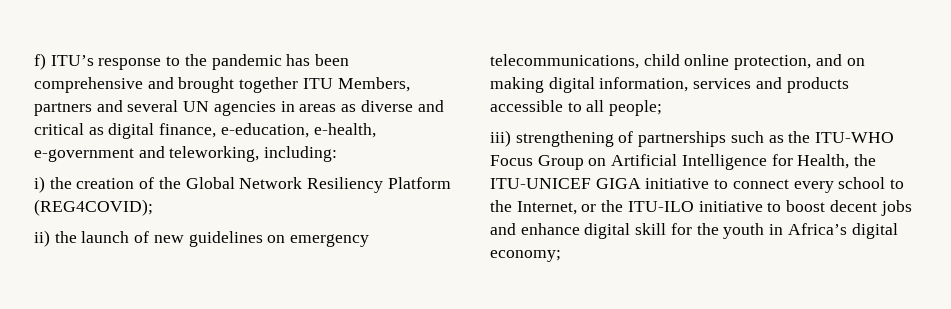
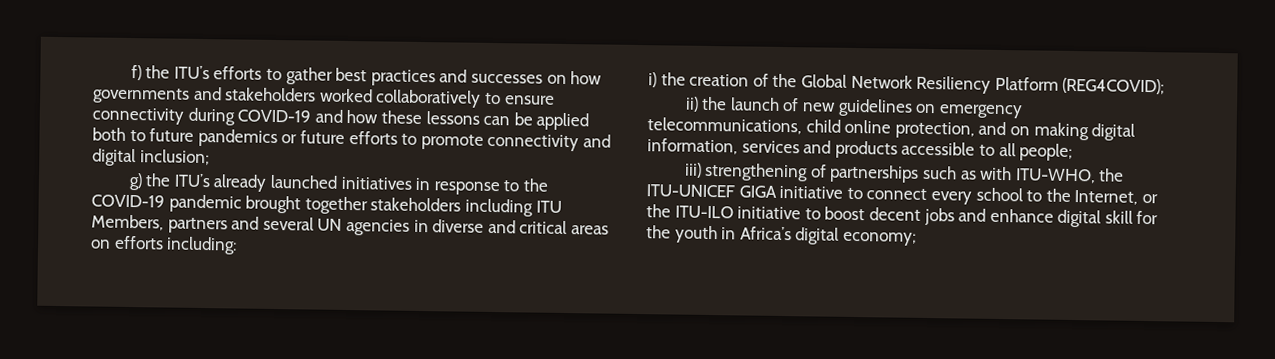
- f) ITU’s response to the pandemic has been comprehensive and brought together ITU Members, partners and several UN agencies in areas as diverse and critical as digital finance, e-education, e-health, e-government and teleworking, including:
+ f) the ITU’s efforts to gather best practices and successes on how governments and stakeholders worked collaboratively to ensure connectivity during COVID-19 and how these lessons can be applied both to future pandemics or future efforts to promote connectivity and digital inclusion;
+ g) the ITU’s already launched initiatives in response to the COVID-19 pandemic brought together stakeholders including ITU Members, partners and several UN agencies in diverse and critical areas on efforts including:
- iii) strengthening of partnerships such as the ITU-WHO Focus Group on Artificial Intelligence for Health, the ITU-UNICEF GIGA initiative to connect every school to the Internet, or the ITU-ILO initiative to boost decent jobs and enhance digital skill for the youth in Africa’s digital economy;
+ iii) strengthening of partnerships such as with ITU-WHO, the ITU-UNICEF GIGA initiative to connect every school to the Internet, or the ITU-ILO initiative to boost decent jobs and enhance digital skill for the youth in Africa’s digital economy;

